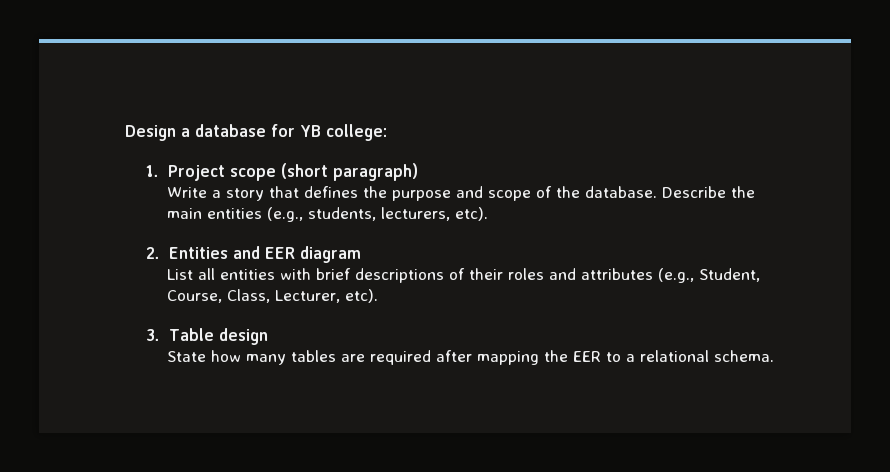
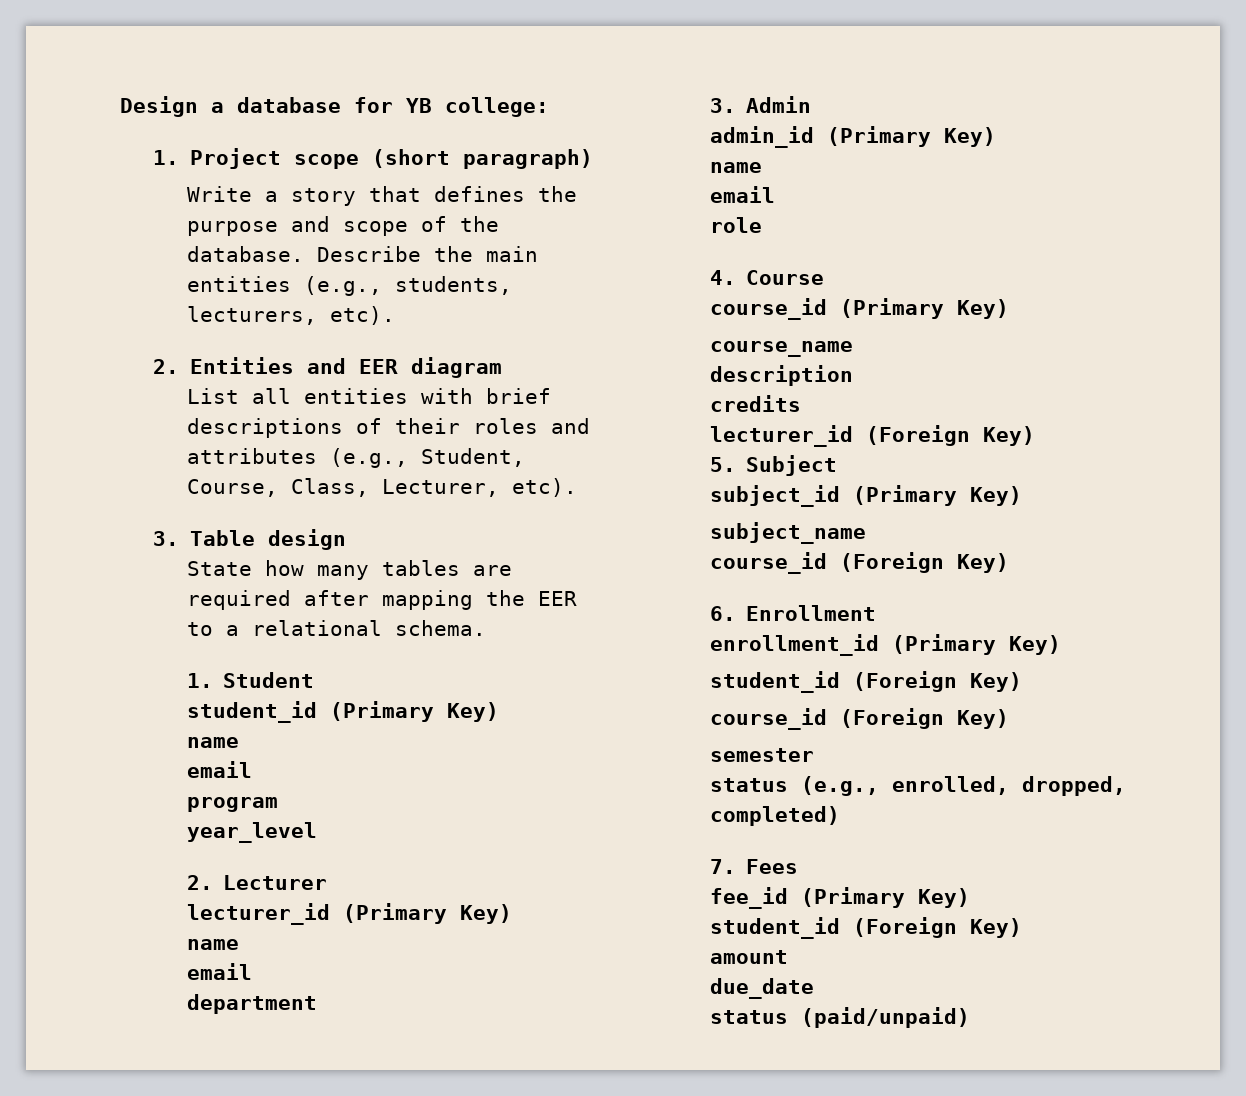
+ 1. Student
+ student_id (Primary Key)
+ name
+ email
+ program
+ year_level
+ 2. Lecturer
+ lecturer_id (Primary Key)
+ name
+ email
+ department
+ 3. Admin
+ admin_id (Primary Key)
+ name
+ email
+ role
+ 4. Course
+ course_id (Primary Key)
+ course_name
+ description
+ credits
+ lecturer_id (Foreign Key)
+ 5. Subject
+ subject_id (Primary Key)
+ subject_name
+ course_id (Foreign Key)
+ 6. Enrollment
+ enrollment_id (Primary Key)
+ student_id (Foreign Key)
+ course_id (Foreign Key)
+ semester
+ status (e.g., enrolled, dropped, completed)
+ 7. Fees
+ fee_id (Primary Key)
+ student_id (Foreign Key)
+ amount
+ due_date
+ status (paid/unpaid)

